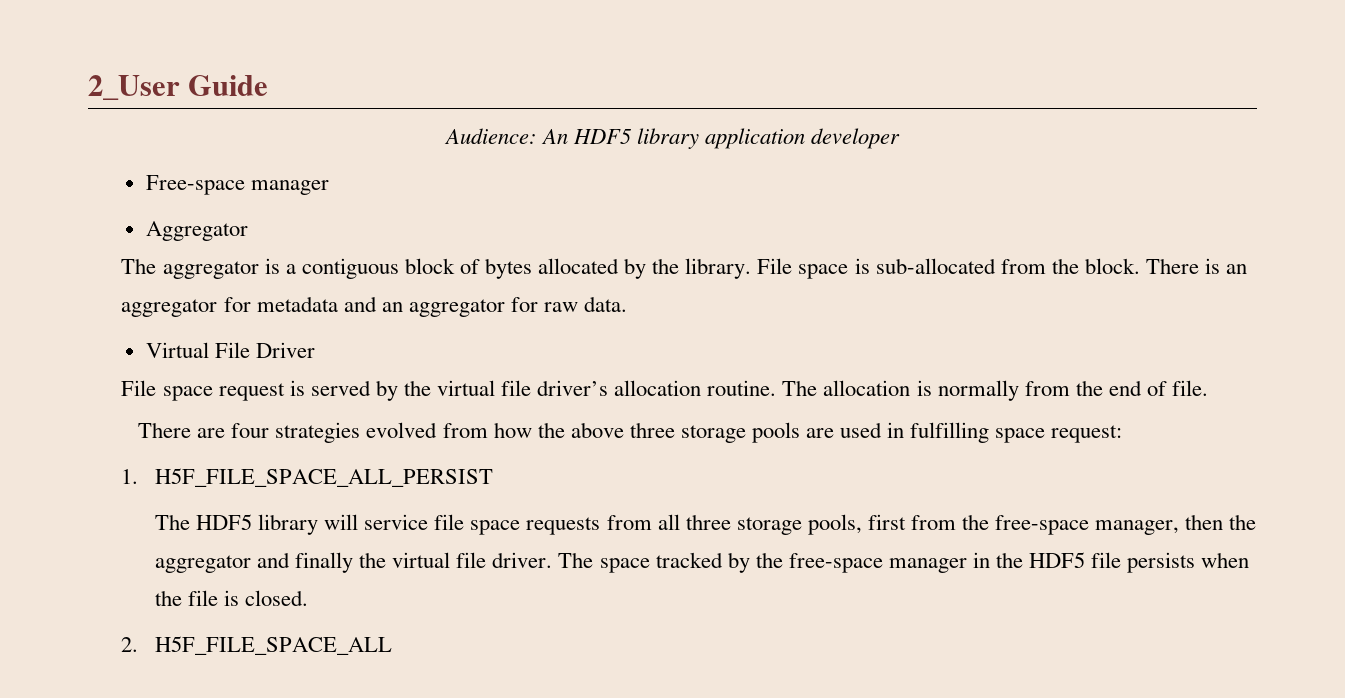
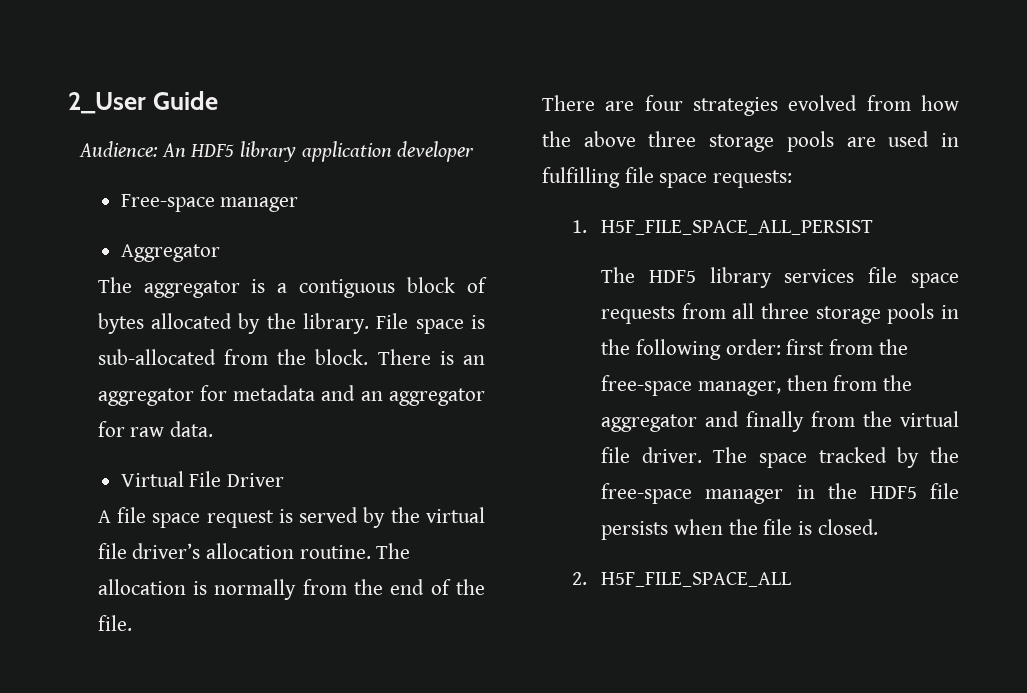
- File space request is served by the virtual file driver’s allocation routine.
+ A file space request is served by the virtual file driver’s allocation routine.
- The allocation is normally from the end of file.
+ The allocation is normally from the end of the file.
- There are four strategies evolved from how the above three storage pools are used in fulfilling space request:
+ There are four strategies evolved from how the above three storage pools are used in fulfilling file space requests:
- The HDF5 library will service file space requests from all three storage pools, first from the free-space manager, then the aggregator and finally the virtual file driver.
+ The HDF5 library services file space requests from all three storage pools in the following order: first from the free-space manager, then from the aggregator and finally from the virtual file driver.

